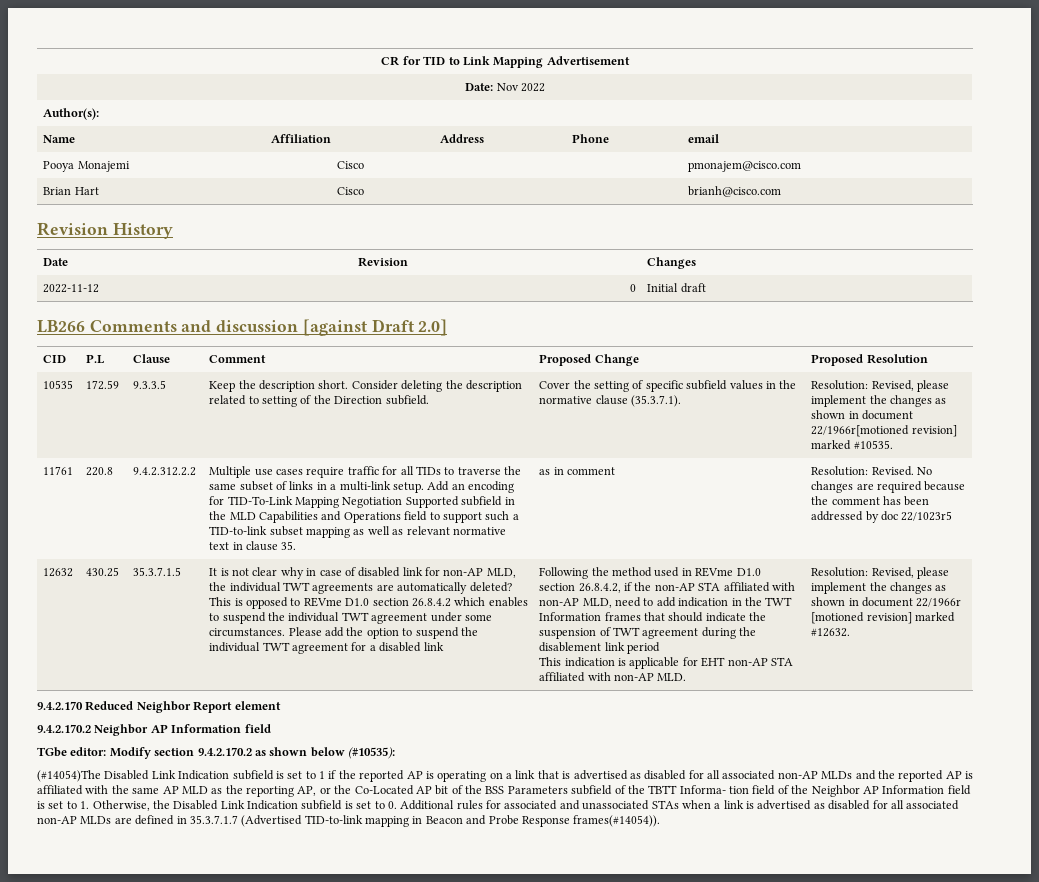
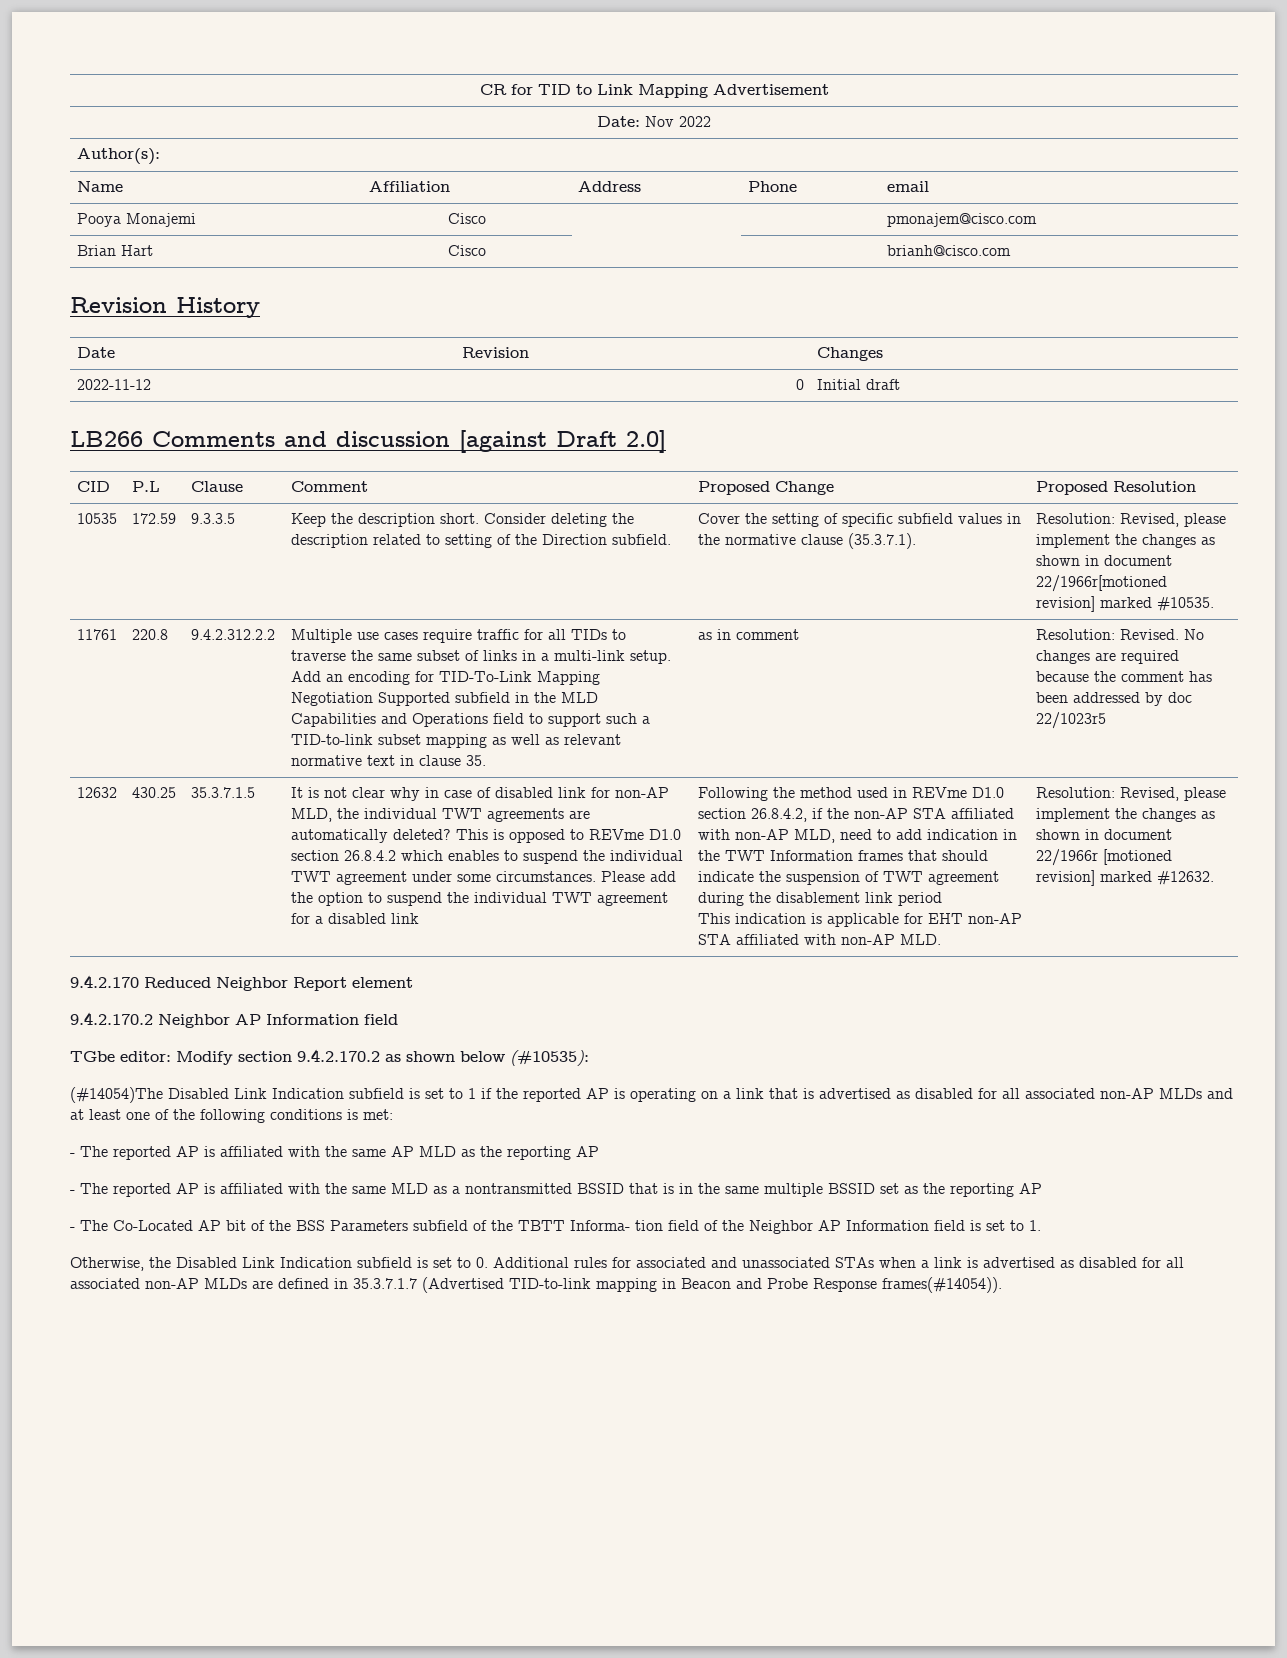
- (#14054)The Disabled Link Indication subfield is set to 1 if the reported AP is operating on a link that is advertised as disabled for all associated non-AP MLDs and the reported AP is affiliated with the same AP MLD as the reporting AP, or the Co-Located AP bit of the BSS Parameters subfield of the TBTT Informa- tion field of the Neighbor AP Information field is set to 1. Otherwise, the Disabled Link Indication subfield is set to 0. Additional rules for associated and unassociated STAs when a link is advertised as disabled for all associated non-AP MLDs are defined in 35.3.7.1.7 (Advertised TID-to-link mapping in Beacon and Probe Response frames(#14054)).
+ (#14054)The Disabled Link Indication subfield is set to 1 if the reported AP is operating on a link that is advertised as disabled for all associated non-AP MLDs and at least one of the following conditions is met:
+ - The reported AP is affiliated with the same AP MLD as the reporting AP
+ - The reported AP is affiliated with the same MLD as a nontransmitted BSSID that is in the same multiple BSSID set as the reporting AP
+ - The Co-Located AP bit of the BSS Parameters subfield of the TBTT Informa- tion field of the Neighbor AP Information field is set to 1.
+ Otherwise, the Disabled Link Indication subfield is set to 0. Additional rules for associated and unassociated STAs when a link is advertised as disabled for all associated non-AP MLDs are defined in 35.3.7.1.7 (Advertised TID-to-link mapping in Beacon and Probe Response frames(#14054)).

